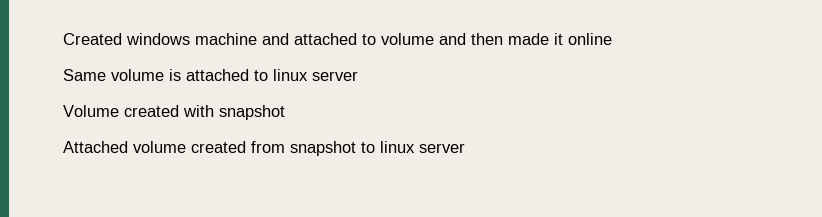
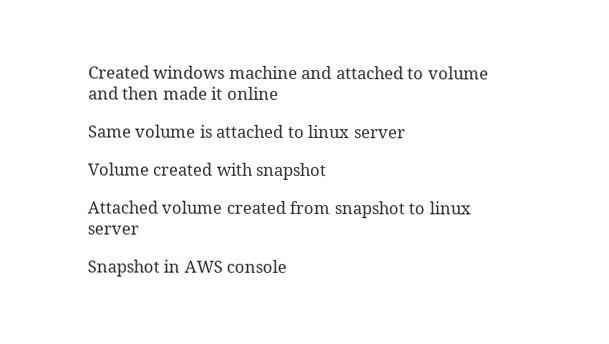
+ Snapshot in AWS console

